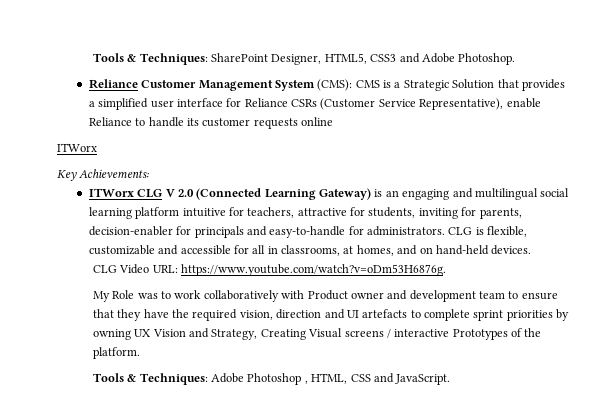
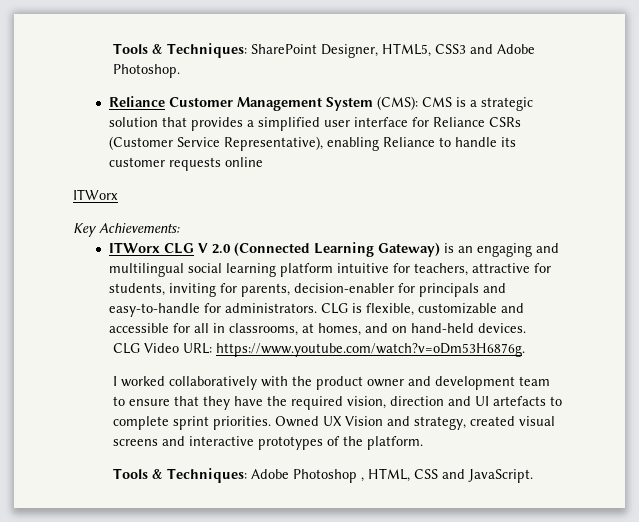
- Reliance Customer Management System (CMS): CMS is a Strategic Solution that provides a simplified user interface for Reliance CSRs (Customer Service Representative), enable Reliance to handle its customer requests online
+ Reliance Customer Management System (CMS): CMS is a strategic solution that provides a simplified user interface for Reliance CSRs (Customer Service Representative), enabling Reliance to handle its customer requests online
- My Role was to work collaboratively with Product owner and development team to ensure that they have the required vision, direction and UI artefacts to complete sprint priorities by owning UX Vision and Strategy, Creating Visual screens / interactive Prototypes of the platform.
+ I worked collaboratively with the product owner and development team to ensure that they have the required vision, direction and UI artefacts to complete sprint priorities. Owned UX Vision and strategy, created visual screens and interactive prototypes of the platform.

